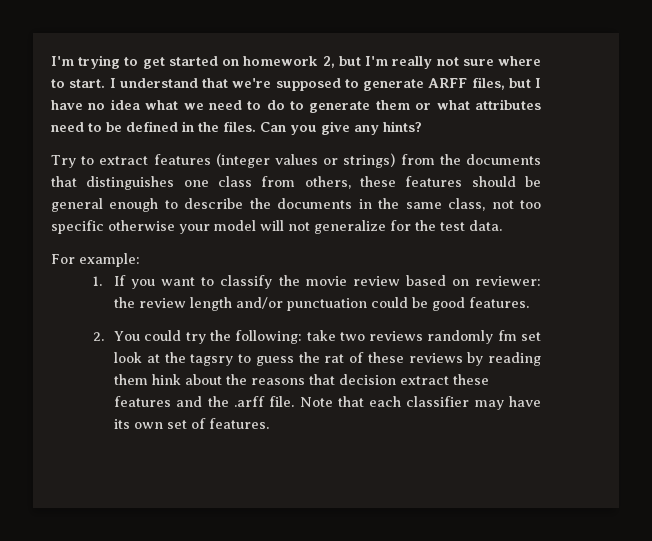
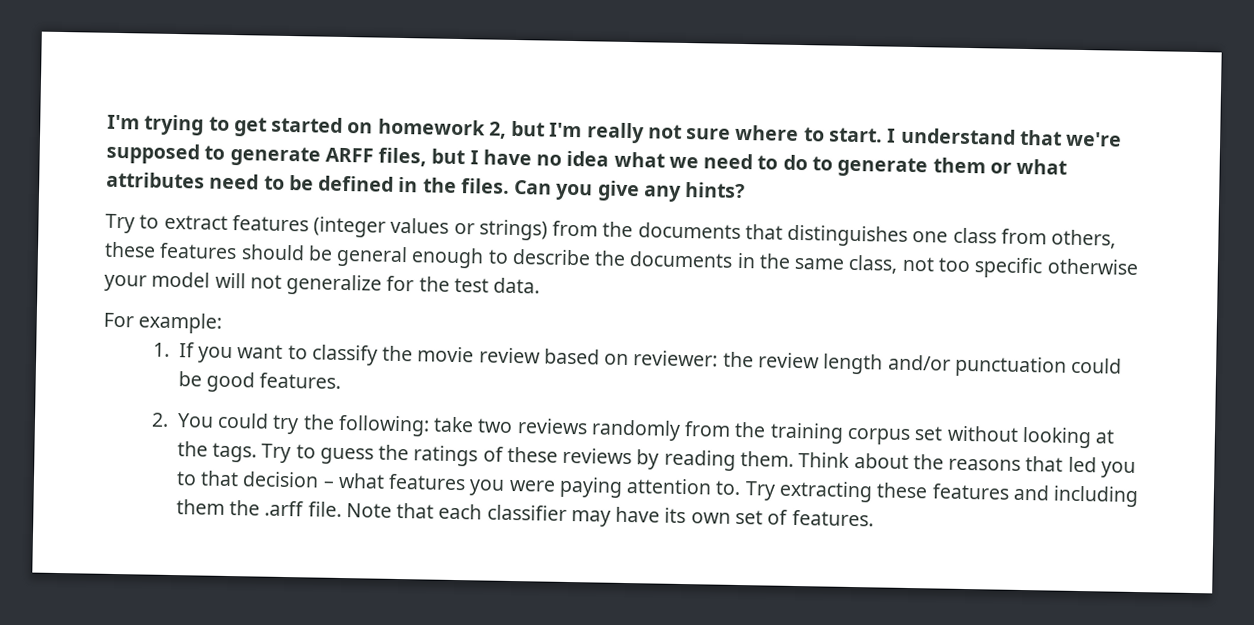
- 2. You could try the following: take two reviews randomly fm set look at the tagsry to guess the rat of these reviews by reading them hink about the reasons that decision extract these features and the .arff file.
+ 2. You could try the following: take two reviews randomly from the training corpus set without looking at the tags. Try to guess the ratings of these reviews by reading them. Think about the reasons that led you to that decision – what features you were paying attention to. Try extracting these features and including them the .arff file.

